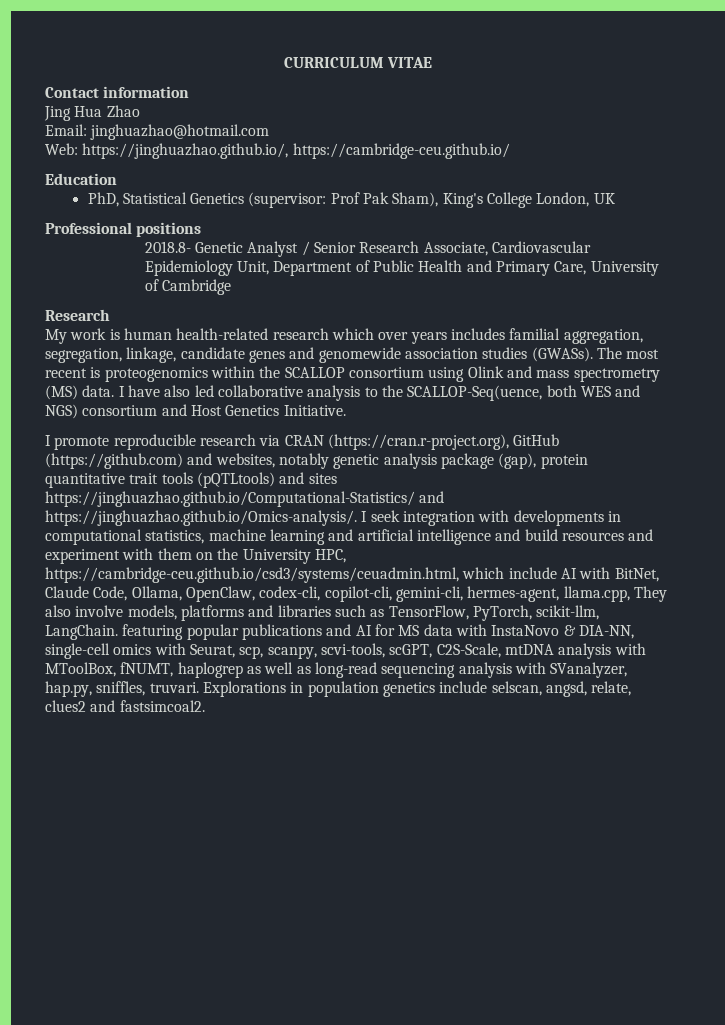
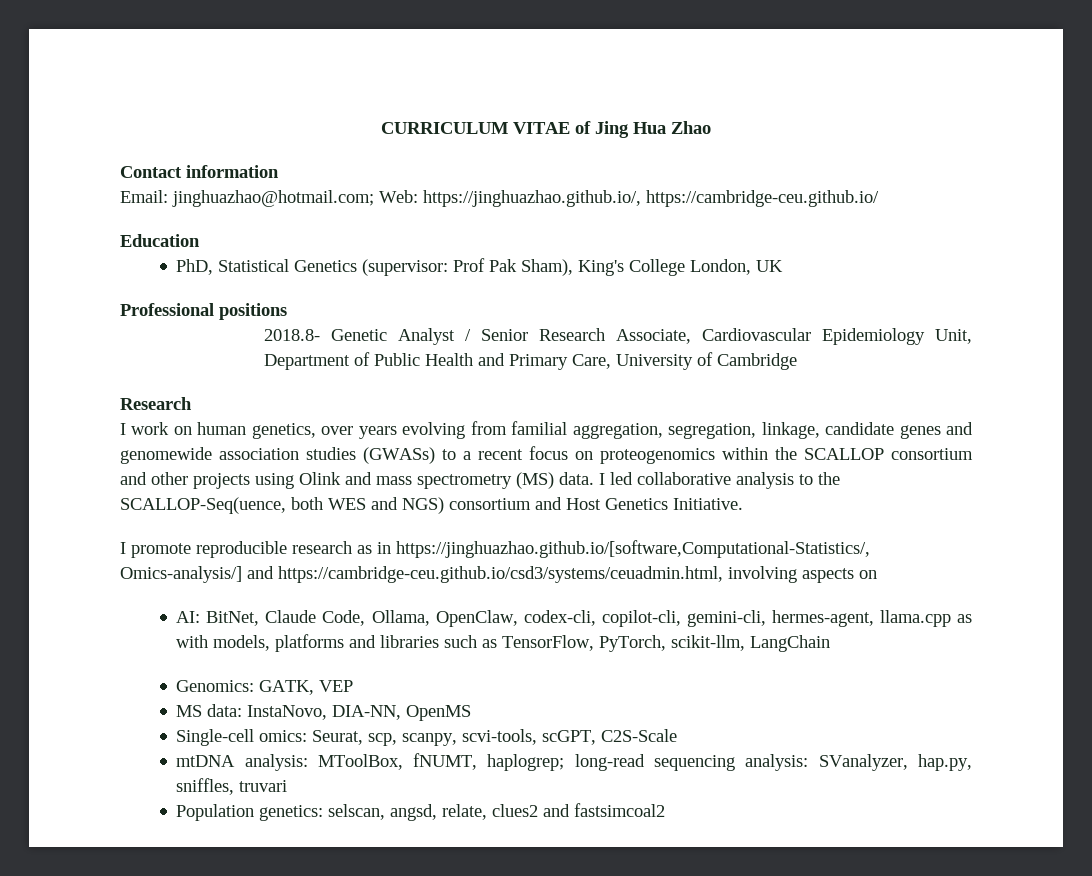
- CURRICULUM VITAE
+ CURRICULUM VITAE of Jing Hua Zhao
- Jing Hua Zhao
- Email: jinghuazhao@hotmail.com
- Web: https://jinghuazhao.github.io/, https://cambridge-ceu.github.io/
+ Email: jinghuazhao@hotmail.com; Web: https://jinghuazhao.github.io/, https://cambridge-ceu.github.io/
- My work is human health-related research which over years includes familial aggregation, segregation, linkage, candidate genes and genomewide association studies (GWASs). The most recent is proteogenomics within the SCALLOP consortium using Olink and mass spectrometry (MS) data.
+ I work on human genetics, over years evolving from familial aggregation, segregation, linkage, candidate genes and genomewide association studies (GWASs) to a recent focus on proteogenomics within the SCALLOP consortium and other projects using Olink and mass spectrometry (MS) data.
- I have also led collaborative analysis to the SCALLOP-Seq(uence, both WES and NGS) consortium and Host Genetics Initiative.
+ I led collaborative analysis to the SCALLOP-Seq(uence, both WES and NGS) consortium and Host Genetics Initiative.
- I promote reproducible research via CRAN (https://cran.r-project.org), GitHub (https://github.com) and websites, notably genetic analysis package (gap), protein quantitative trait tools (pQTLtools) and sites https://jinghuazhao.github.io/Computational-Statistics/ and https://jinghuazhao.github.io/Omics-analysis/. I seek integration with developments in computational statistics, machine learning and artificial intelligence and build resources and experiment with them on the University HPC, https://cambridge-ceu.github.io/csd3/systems/ceuadmin.html, which include AI with BitNet, Claude Code, Ollama, OpenClaw, codex-cli, copilot-cli, gemini-cli, hermes-agent, llama.cpp, They also involve models, platforms and libraries such as TensorFlow, PyTorch, scikit-llm, LangChain. featuring popular publications and AI for MS data with InstaNovo & DIA-NN, single-cell omics with Seurat, scp, scanpy, scvi-tools, scGPT, C2S-Scale, mtDNA analysis with MToolBox, fNUMT, haplogrep as well as long-read sequencing analysis with SVanalyzer, hap.py, sniffles, truvari. Explorations in population genetics include selscan, angsd, relate, clues2 and fastsimcoal2.
+ I promote reproducible research as in https://jinghuazhao.github.io/[software,Computational-Statistics/, Omics-analysis/] and https://cambridge-ceu.github.io/csd3/systems/ceuadmin.html, involving aspects on
+ AI: BitNet, Claude Code, Ollama, OpenClaw, codex-cli, copilot-cli, gemini-cli, hermes-agent, llama.cpp as with models, platforms and libraries such as TensorFlow, PyTorch, scikit-llm, LangChain
+ Genomics: GATK, VEP
+ MS data: InstaNovo, DIA-NN, OpenMS
+ Single-cell omics: Seurat, scp, scanpy, scvi-tools, scGPT, C2S-Scale
+ mtDNA analysis: MToolBox, fNUMT, haplogrep; long-read sequencing analysis: SVanalyzer, hap.py, sniffles, truvari
+ Population genetics: selscan, angsd, relate, clues2 and fastsimcoal2

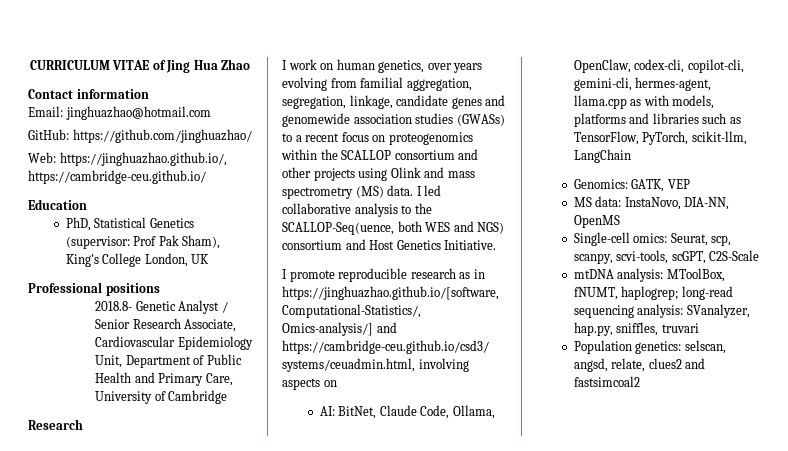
- Email: jinghuazhao@hotmail.com; Web: https://jinghuazhao.github.io/, https://cambridge-ceu.github.io/
+ Email: jinghuazhao@hotmail.com
+ GitHub: https://github.com/jinghuazhao/
+ Web: https://jinghuazhao.github.io/, https://cambridge-ceu.github.io/

